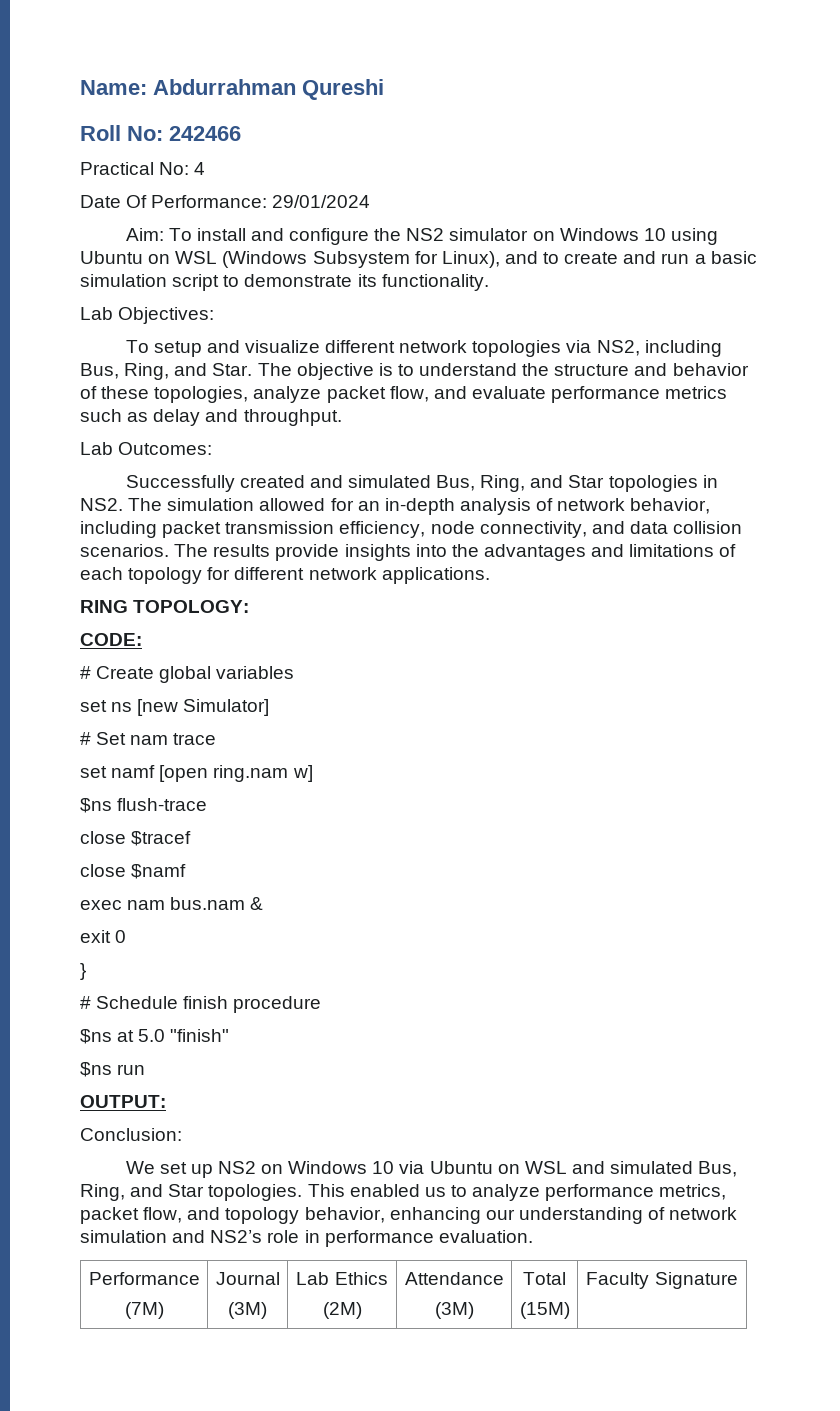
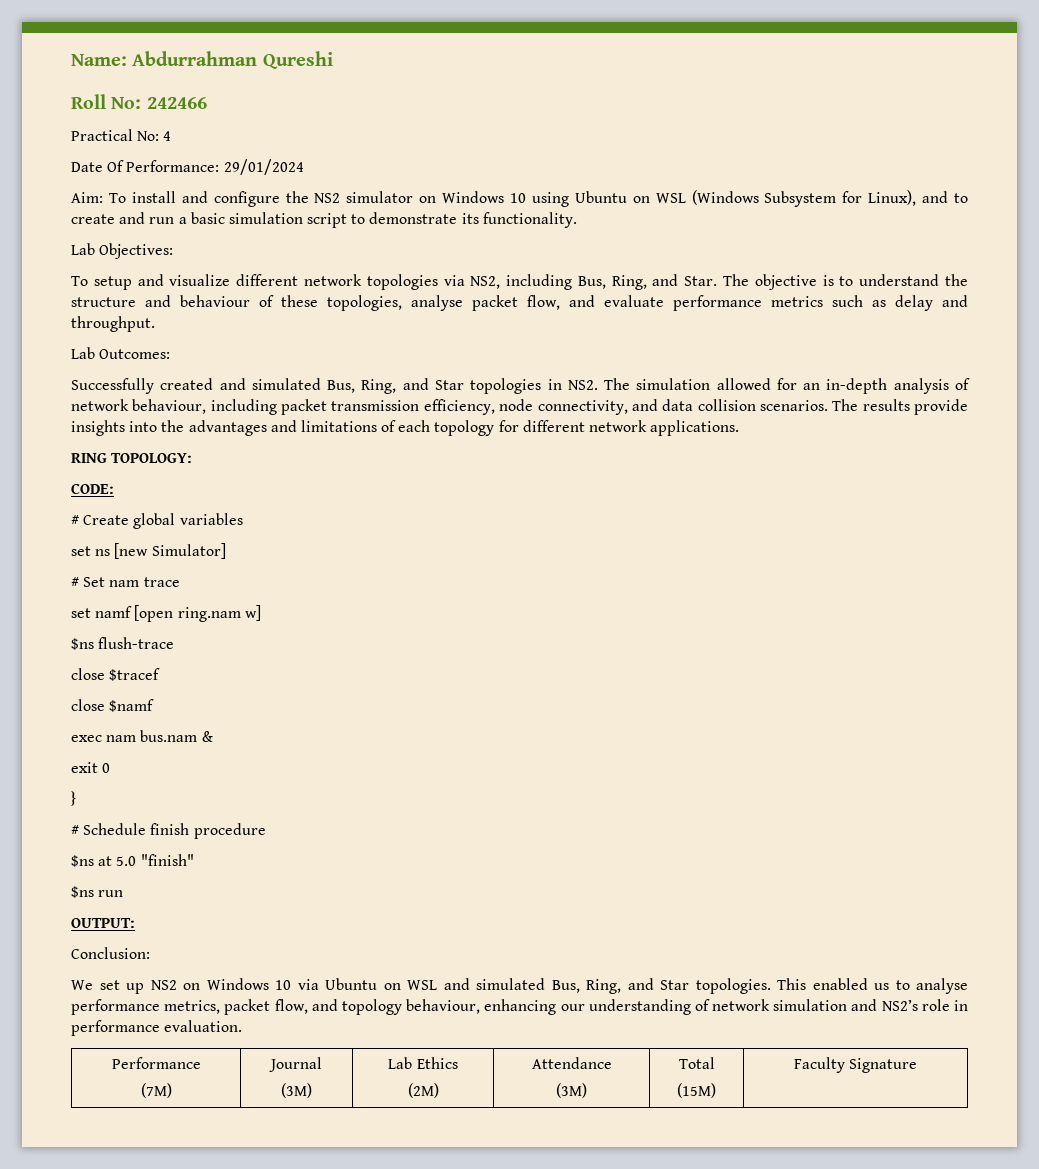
- The objective is to understand the structure and behavior of these topologies, analyze packet flow, and evaluate performance metrics such as delay and throughput.
+ The objective is to understand the structure and behaviour of these topologies, analyse packet flow, and evaluate performance metrics such as delay and throughput.
- Successfully created and simulated Bus, Ring, and Star topologies in NS2. The simulation allowed for an in-depth analysis of network behavior, including packet transmission efficiency, node connectivity, and data collision scenarios.
+ Successfully created and simulated Bus, Ring, and Star topologies in NS2. The simulation allowed for an in-depth analysis of network behaviour, including packet transmission efficiency, node connectivity, and data collision scenarios.
- This enabled us to analyze performance metrics, packet flow, and topology behavior, enhancing our understanding of network simulation and NS2’s role in performance evaluation.
+ This enabled us to analyse performance metrics, packet flow, and topology behaviour, enhancing our understanding of network simulation and NS2’s role in performance evaluation.

